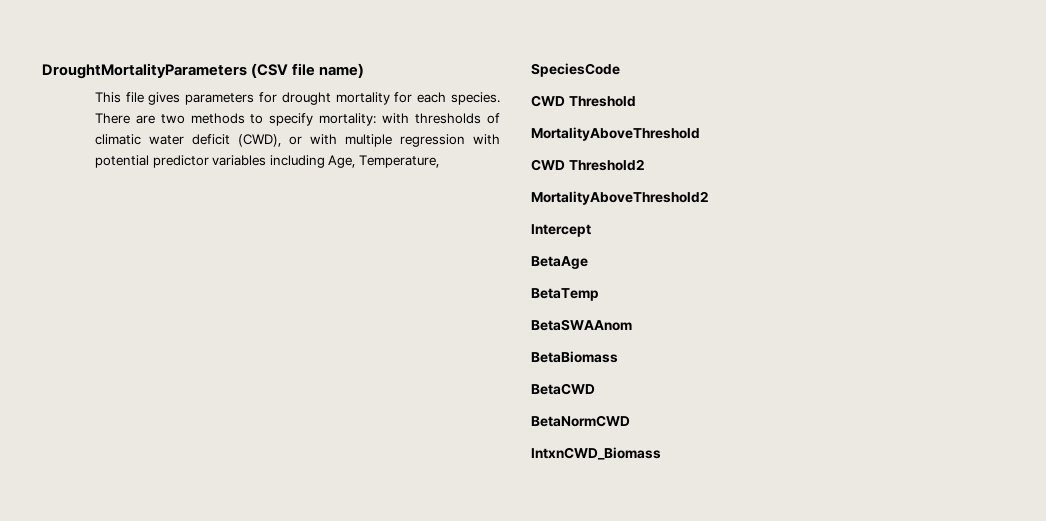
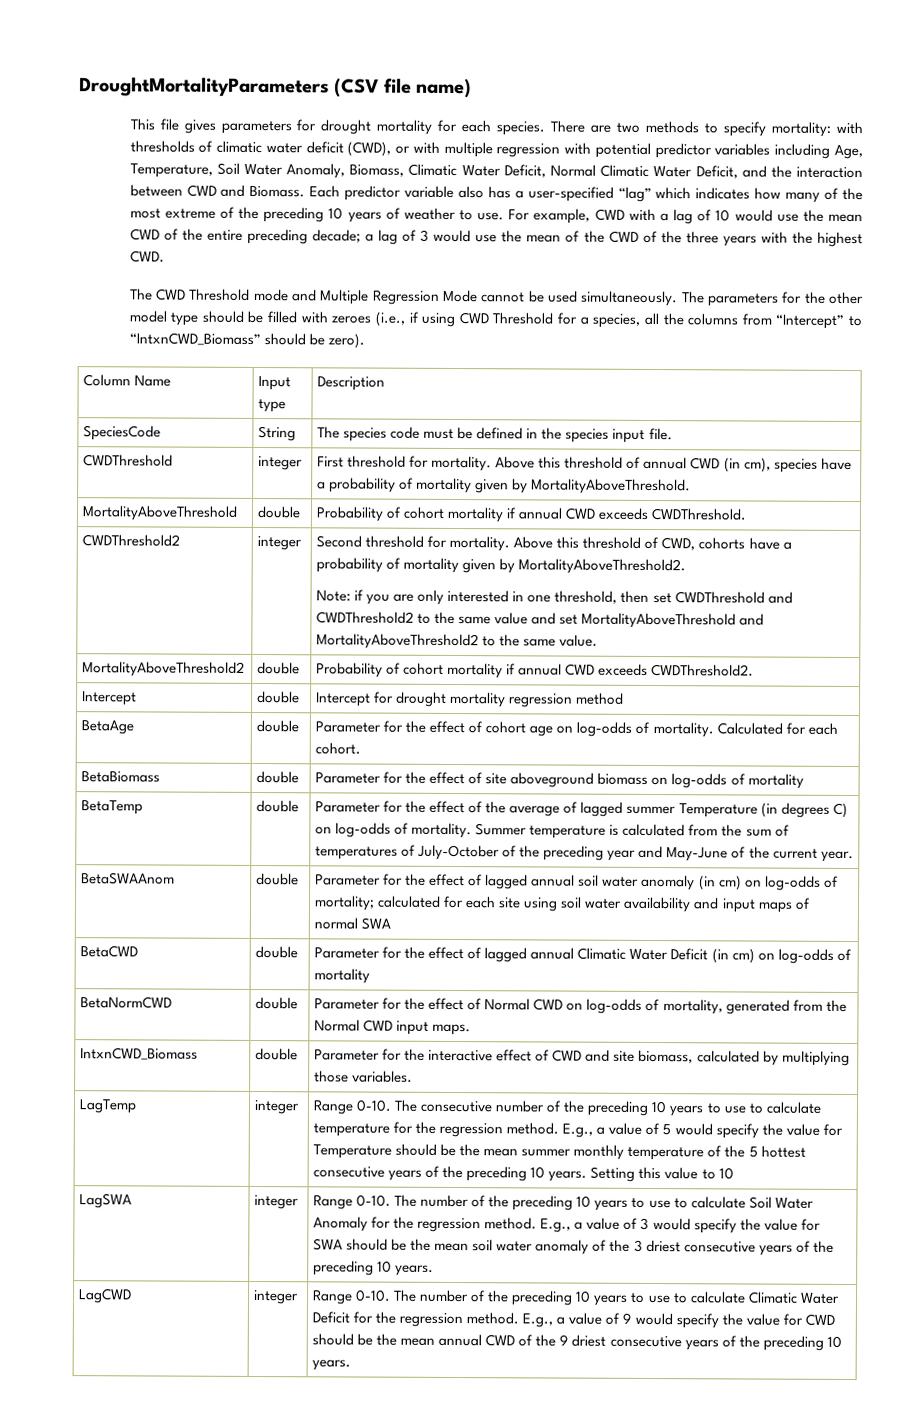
- There are two methods to specify mortality: with thresholds of climatic water deficit (CWD), or with multiple regression with potential predictor variables including Age, Temperature,
- SpeciesCode
- CWD Threshold
- MortalityAboveThreshold
- CWD Threshold2
- MortalityAboveThreshold2
- Intercept
- BetaAge
- BetaTemp
- BetaSWAAnom
- BetaBiomass
- BetaCWD
- BetaNormCWD
- IntxnCWD_Biomass
+ There are two methods to specify mortality: with thresholds of climatic water deficit (CWD), or with multiple regression with potential predictor variables including Age, Temperature, Soil Water Anomaly, Biomass, Climatic Water Deficit, Normal Climatic Water Deficit, and the interaction between CWD and Biomass. Each predictor variable also has a user-specified “lag” which indicates how many of the most extreme of the preceding 10 years of weather to use. For example, CWD with a lag of 10 would use the mean CWD of the entire preceding decade; a lag of 3 would use the mean of the CWD of the three years with the highest CWD.
+ The CWD Threshold mode and Multiple Regression Mode cannot be used simultaneously. The parameters for the other model type should be filled with zeroes (i.e., if using CWD Threshold for a species, all the columns from “Intercept” to “IntxnCWD_Biomass” should be zero).
+ Column Name | Input type | Description
+ SpeciesCode | String | The species code must be defined in the species input file.
+ CWDThreshold | integer | First threshold for mortality. Above this threshold of annual CWD (in cm), species have a probability of mortality given by MortalityAboveThreshold.
+ MortalityAboveThreshold | double | Probability of cohort mortality if annual CWD exceeds CWDThreshold.
+ CWDThreshold2 | integer | Second threshold for mortality. Above this threshold of CWD, cohorts have a probability of mortality given by MortalityAboveThreshold2.
+ Note: if you are only interested in one threshold, then set CWDThreshold and CWDThreshold2 to the same value and set MortalityAboveThreshold and MortalityAboveThreshold2 to the same value.
+ MortalityAboveThreshold2 | double | Probability of cohort mortality if annual CWD exceeds CWDThreshold2.
+ Intercept | double | Intercept for drought mortality regression method
+ BetaAge | double | Parameter for the effect of cohort age on log-odds of mortality. Calculated for each cohort.
+ BetaBiomass | double | Parameter for the effect of site aboveground biomass on log-odds of mortality
+ BetaTemp | double | Parameter for the effect of the average of lagged summer Temperature (in degrees C) on log-odds of mortality. Summer temperature is calculated from the sum of temperatures of July-October of the preceding year and May-June of the current year.
+ BetaSWAAnom | double | Parameter for the effect of lagged annual soil water anomaly (in cm) on log-odds of mortality; calculated for each site using soil water availability and input maps of normal SWA
+ BetaCWD | double | Parameter for the effect of lagged annual Climatic Water Deficit (in cm) on log-odds of mortality
+ BetaNormCWD | double | Parameter for the effect of Normal CWD on log-odds of mortality, generated from the Normal CWD input maps.
+ IntxnCWD_Biomass | double | Parameter for the interactive effect of CWD and site biomass, calculated by multiplying those variables.
+ LagTemp | integer | Range 0-10. The consecutive number of the preceding 10 years to use to calculate temperature for the regression method. E.g., a value of 5 would specify the value for Temperature should be the mean summer monthly temperature of the 5 hottest consecutive years of the preceding 10 years. Setting this value to 10
+ LagSWA | integer | Range 0-10. The number of the preceding 10 years to use to calculate Soil Water Anomaly for the regression method. E.g., a value of 3 would specify the value for SWA should be the mean soil water anomaly of the 3 driest consecutive years of the preceding 10 years.
+ LagCWD | integer | Range 0-10. The number of the preceding 10 years to use to calculate Climatic Water Deficit for the regression method. E.g., a value of 9 would specify the value for CWD should be the mean annual CWD of the 9 driest consecutive years of the preceding 10 years.

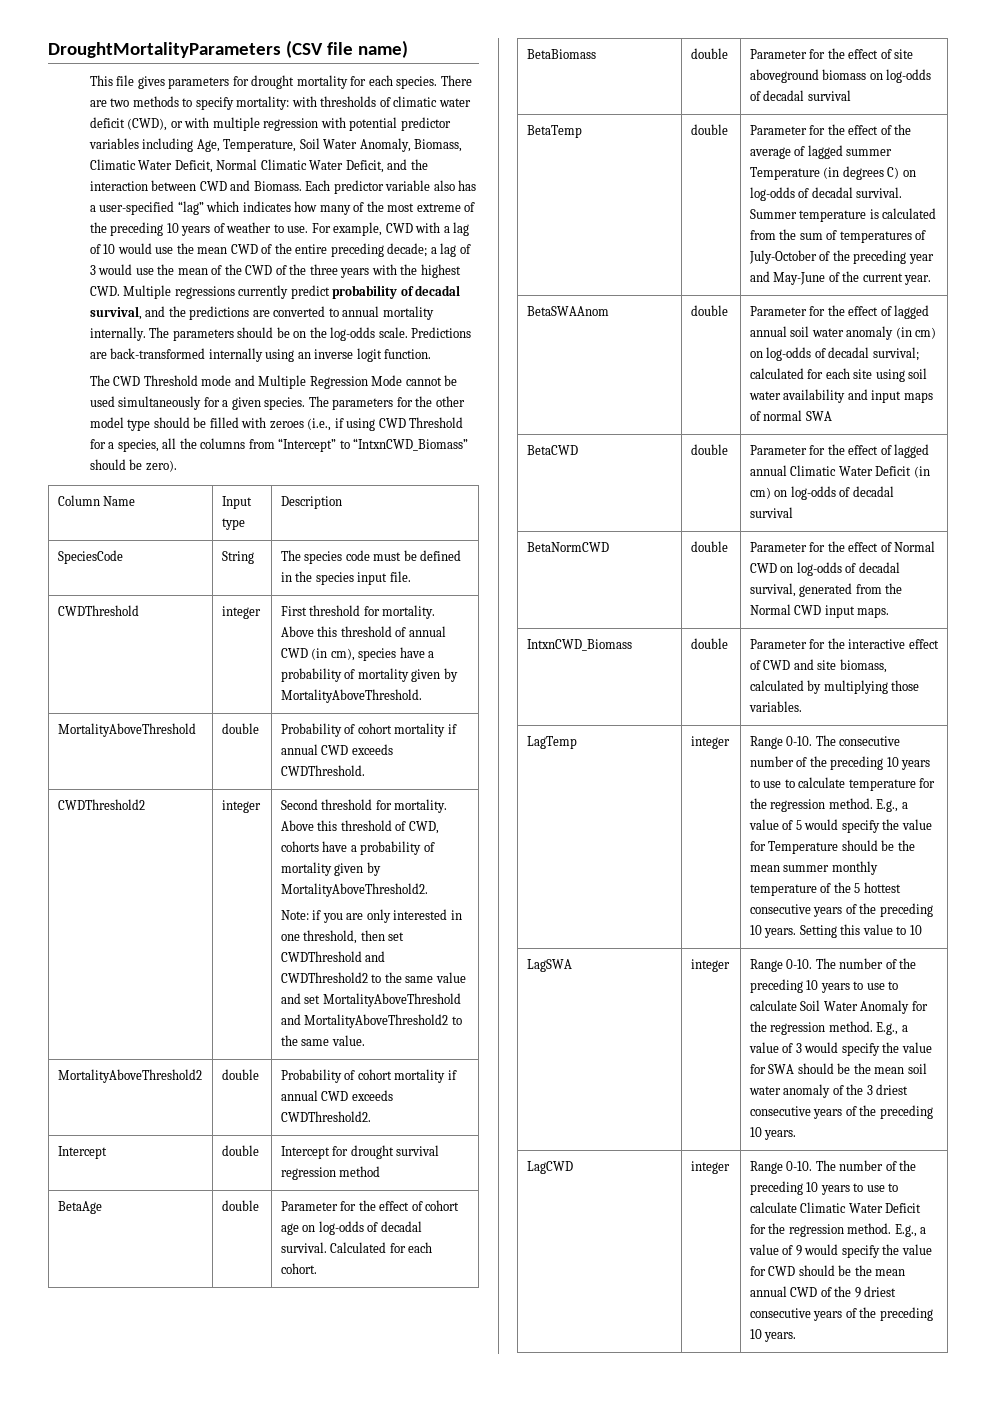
- For example, CWD with a lag of 10 would use the mean CWD of the entire preceding decade; a lag of 3 would use the mean of the CWD of the three years with the highest CWD.
+ For example, CWD with a lag of 10 would use the mean CWD of the entire preceding decade; a lag of 3 would use the mean of the CWD of the three years with the highest CWD. Multiple regressions currently predict probability of decadal survival, and the predictions are converted to annual mortality internally. The parameters should be on the log-odds scale. Predictions are back-transformed internally using an inverse logit function.
- The CWD Threshold mode and Multiple Regression Mode cannot be used simultaneously.
+ The CWD Threshold mode and Multiple Regression Mode cannot be used simultaneously for a given species.
- Intercept | double | Intercept for drought mortality regression method
+ Intercept | double | Intercept for drought survival regression method
- BetaAge | double | Parameter for the effect of cohort age on log-odds of mortality. Calculated for each cohort.
+ BetaAge | double | Parameter for the effect of cohort age on log-odds of decadal survival. Calculated for each cohort.
- BetaBiomass | double | Parameter for the effect of site aboveground biomass on log-odds of mortality
+ BetaBiomass | double | Parameter for the effect of site aboveground biomass on log-odds of decadal survival
- Parameter for the effect of the average of lagged summer Temperature (in degrees C) on log-odds of mortality.
+ Parameter for the effect of the average of lagged summer Temperature (in degrees C) on log-odds of decadal survival.
- BetaSWAAnom | double | Parameter for the effect of lagged annual soil water anomaly (in cm) on log-odds of mortality; calculated for each site using soil water availability and input maps of normal SWA
+ BetaSWAAnom | double | Parameter for the effect of lagged annual soil water anomaly (in cm) on log-odds of decadal survival; calculated for each site using soil water availability and input maps of normal SWA
- BetaCWD | double | Parameter for the effect of lagged annual Climatic Water Deficit (in cm) on log-odds of mortality
+ BetaCWD | double | Parameter for the effect of lagged annual Climatic Water Deficit (in cm) on log-odds of decadal survival
- BetaNormCWD | double | Parameter for the effect of Normal CWD on log-odds of mortality, generated from the Normal CWD input maps.
+ BetaNormCWD | double | Parameter for the effect of Normal CWD on log-odds of decadal survival, generated from the Normal CWD input maps.

